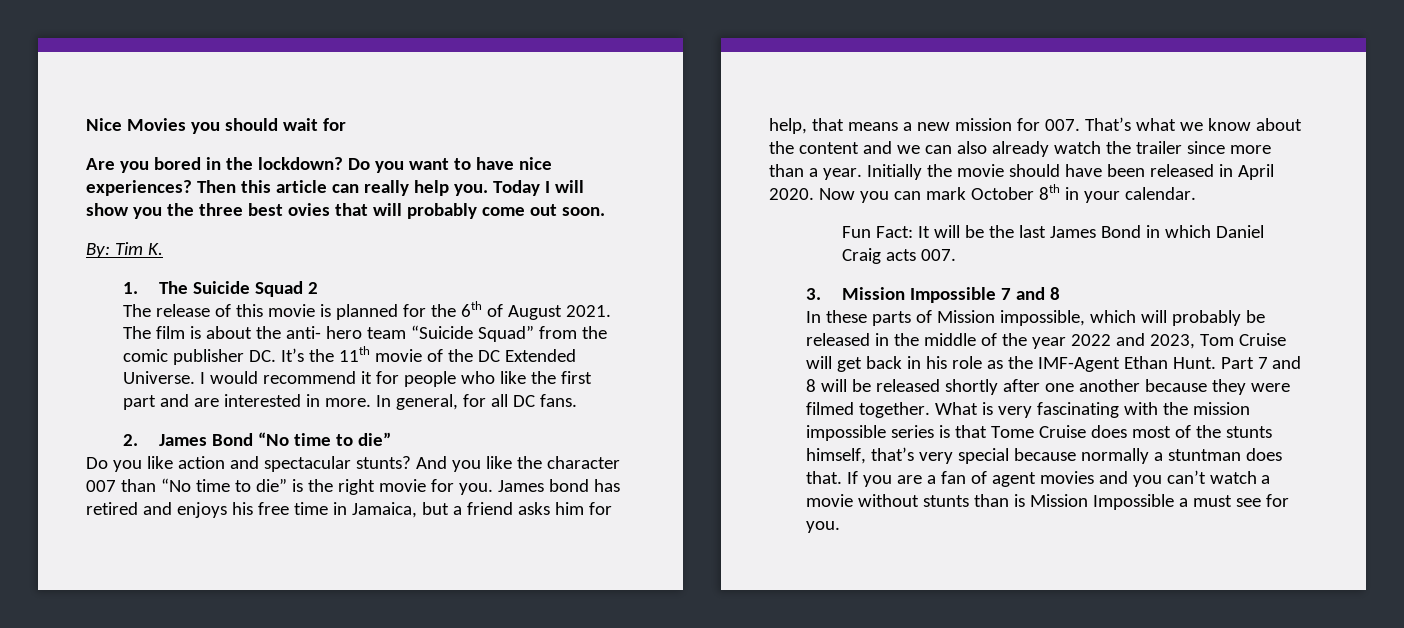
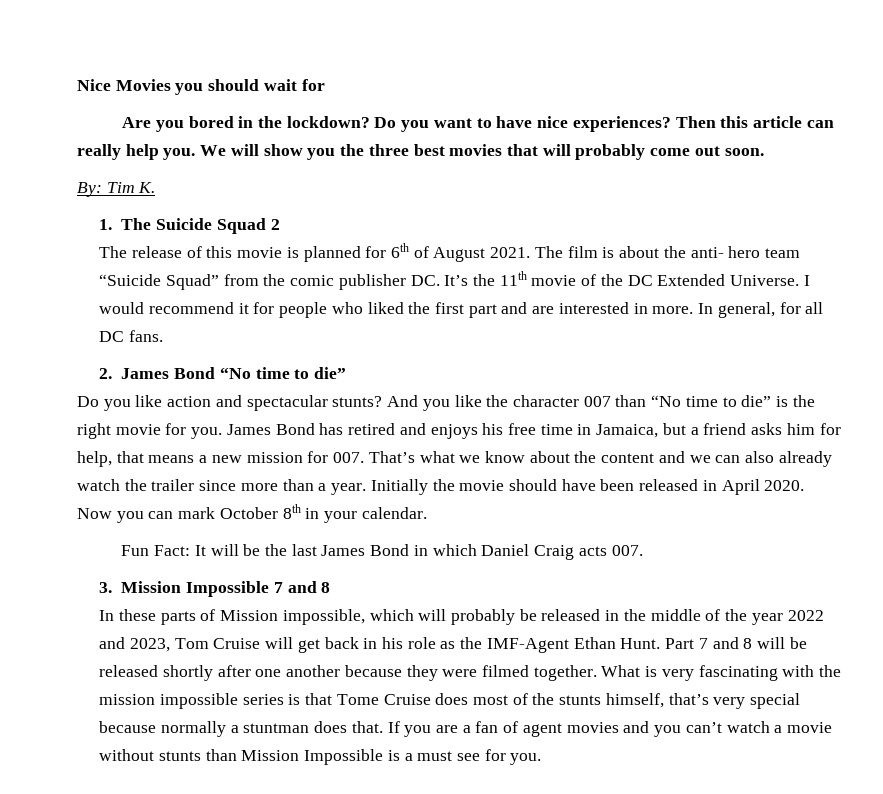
- Today I will show you the three best ovies that will probably come out soon.
+ We will show you the three best movies that will probably come out soon.
- The release of this movie is planned for the 6th of August 2021.
+ The release of this movie is planned for 6th of August 2021.
- I would recommend it for people who like the first part and are interested in more.
+ I would recommend it for people who liked the first part and are interested in more.
- James bond has retired and enjoys his free time in Jamaica, but a friend asks him for help, that means a new mission for 007. That’s what we know about the content and we can also already watch the trailer since more than a year.
+ James Bond has retired and enjoys his free time in Jamaica, but a friend asks him for help, that means a new mission for 007. That’s what we know about the content and we can also already watch the trailer since more than a year.
- If you are a fan of agent movies and you can’t watch a movie without stunts than is Mission Impossible a must see for you.
+ If you are a fan of agent movies and you can’t watch a movie without stunts than Mission Impossible is a must see for you.

